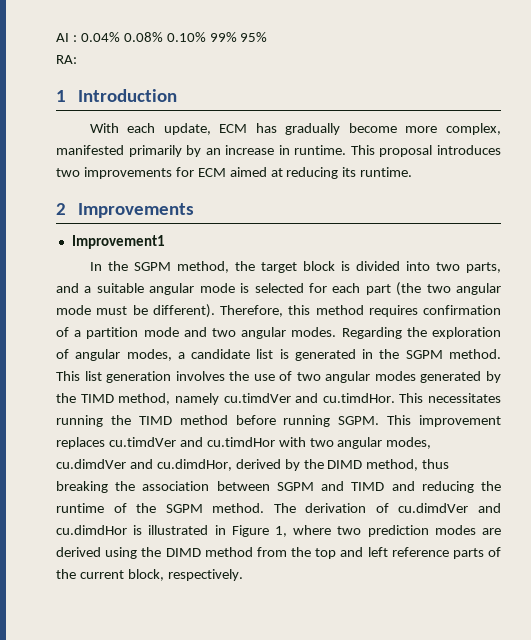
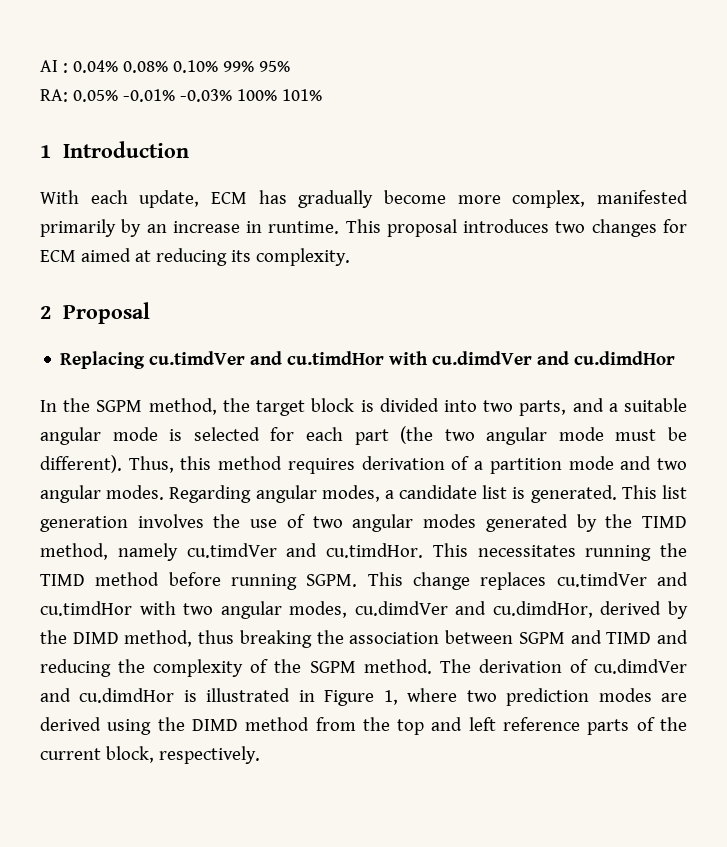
- RA:
+ RA: 0.05% -0.01% -0.03% 100% 101%
- This proposal introduces two improvements for ECM aimed at reducing its runtime.
+ This proposal introduces two changes for ECM aimed at reducing its complexity.
- 2 Improvements
- Improvement1
+ 2 Proposal
+ Replacing cu.timdVer and cu.timdHor with cu.dimdVer and cu.dimdHor
- Therefore, this method requires confirmation of a partition mode and two angular modes.
+ Thus, this method requires derivation of a partition mode and two angular modes.
- Regarding the exploration of angular modes, a candidate list is generated in the SGPM method.
+ Regarding angular modes, a candidate list is generated.
- This improvement replaces cu.timdVer and cu.timdHor with two angular modes, cu.dimdVer and cu.dimdHor, derived by the DIMD method, thus breaking the association between SGPM and TIMD and reducing the runtime of the SGPM method.
+ This change replaces cu.timdVer and cu.timdHor with two angular modes, cu.dimdVer and cu.dimdHor, derived by the DIMD method, thus breaking the association between SGPM and TIMD and reducing the complexity of the SGPM method.

